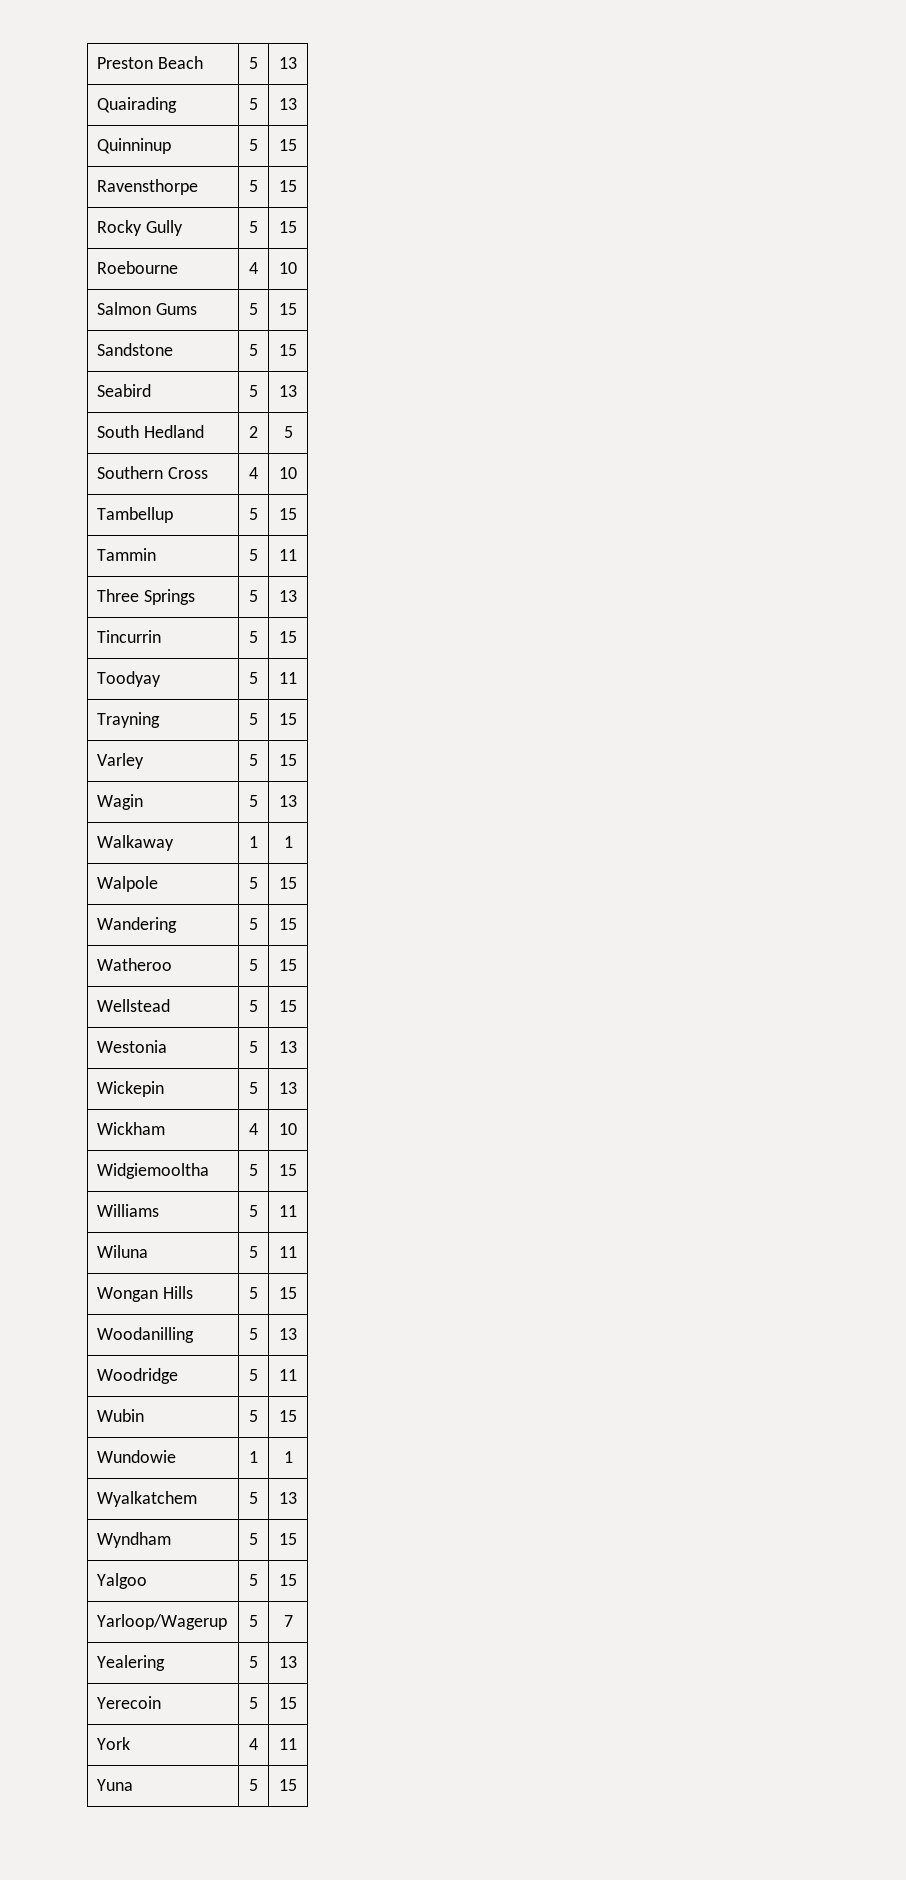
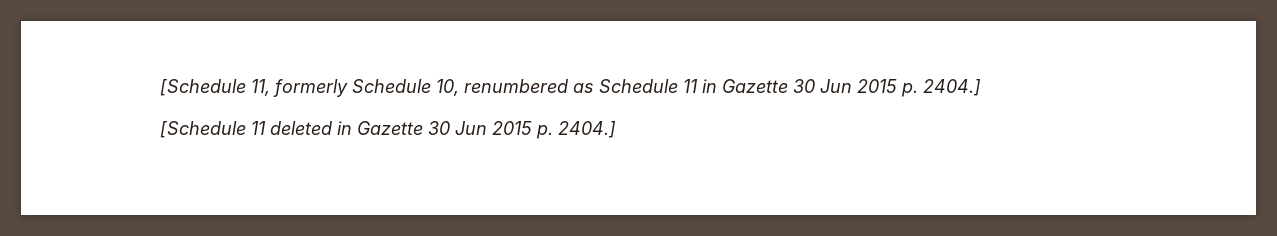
- Preston Beach | 5 | 13
- Quairading | 5 | 13
- Quinninup | 5 | 15
- Ravensthorpe | 5 | 15
- Rocky Gully | 5 | 15
- Roebourne | 4 | 10
- Salmon Gums | 5 | 15
- Sandstone | 5 | 15
- Seabird | 5 | 13
- South Hedland | 2 | 5
- Southern Cross | 4 | 10
- Tambellup | 5 | 15
- Tammin | 5 | 11
- Three Springs | 5 | 13
- Tincurrin | 5 | 15
- Toodyay | 5 | 11
- Trayning | 5 | 15
- Varley | 5 | 15
- Wagin | 5 | 13
- Walkaway | 1 | 1
- Walpole | 5 | 15
- Wandering | 5 | 15
- Watheroo | 5 | 15
- Wellstead | 5 | 15
- Westonia | 5 | 13
- Wickepin | 5 | 13
- Wickham | 4 | 10
- Widgiemooltha | 5 | 15
- Williams | 5 | 11
- Wiluna | 5 | 11
- Wongan Hills | 5 | 15
- Woodanilling | 5 | 13
- Woodridge | 5 | 11
- Wubin | 5 | 15
- Wundowie | 1 | 1
- Wyalkatchem | 5 | 13
- Wyndham | 5 | 15
- Yalgoo | 5 | 15
- Yarloop/Wagerup | 5 | 7
- Yealering | 5 | 13
- Yerecoin | 5 | 15
- York | 4 | 11
- Yuna | 5 | 15
+ [Schedule 11, formerly Schedule 10, renumbered as Schedule 11 in Gazette 30 Jun 2015 p. 2404.]
+ [Schedule 11 deleted in Gazette 30 Jun 2015 p. 2404.]

